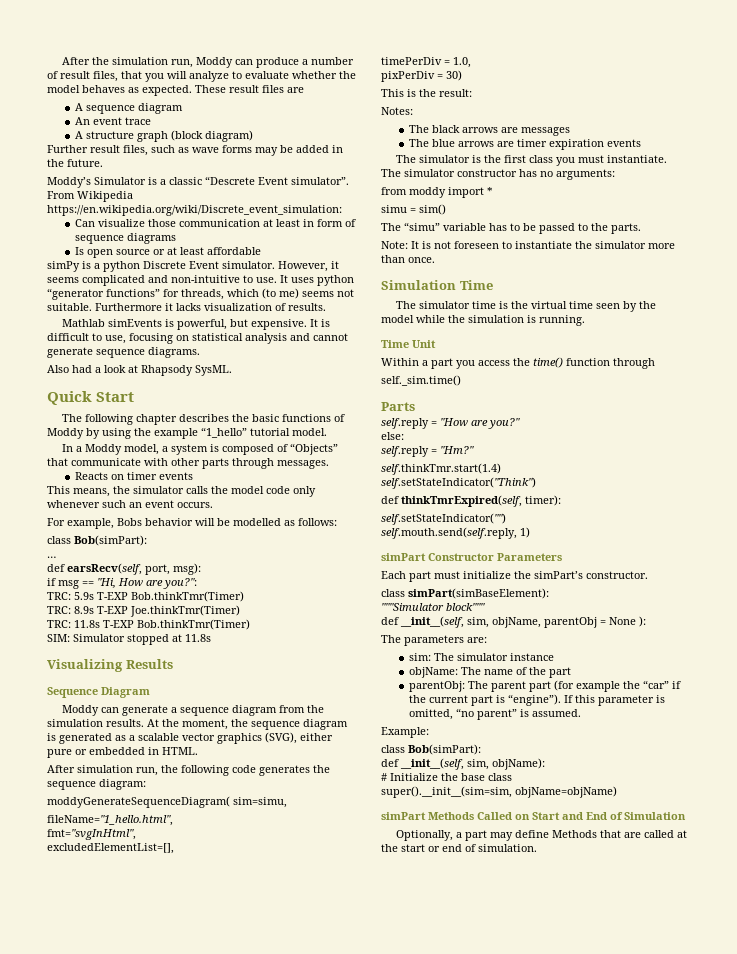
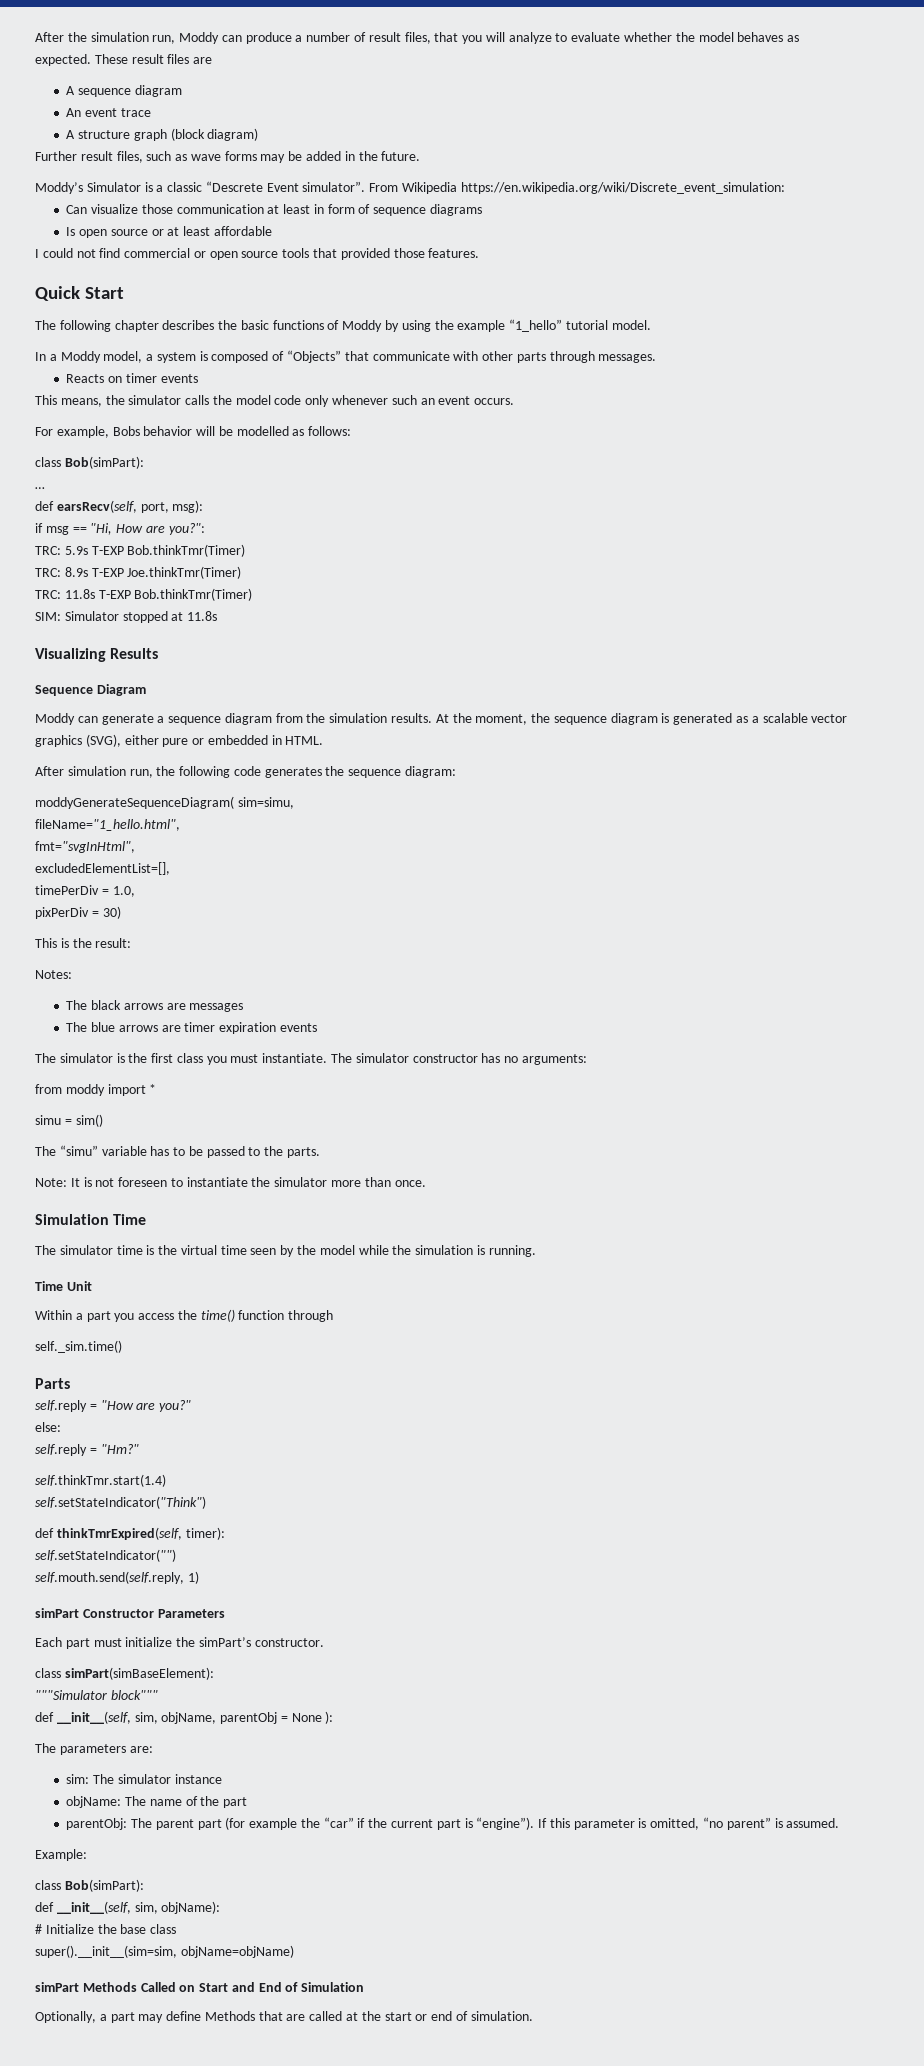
- simPy is a python Discrete Event simulator. However, it seems complicated and non-intuitive to use. It uses python “generator functions” for threads, which (to me) seems not suitable. Furthermore it lacks visualization of results.
- Mathlab simEvents is powerful, but expensive. It is difficult to use, focusing on statistical analysis and cannot generate sequence diagrams.
- Also had a look at Rhapsody SysML.
+ I could not find commercial or open source tools that provided those features.

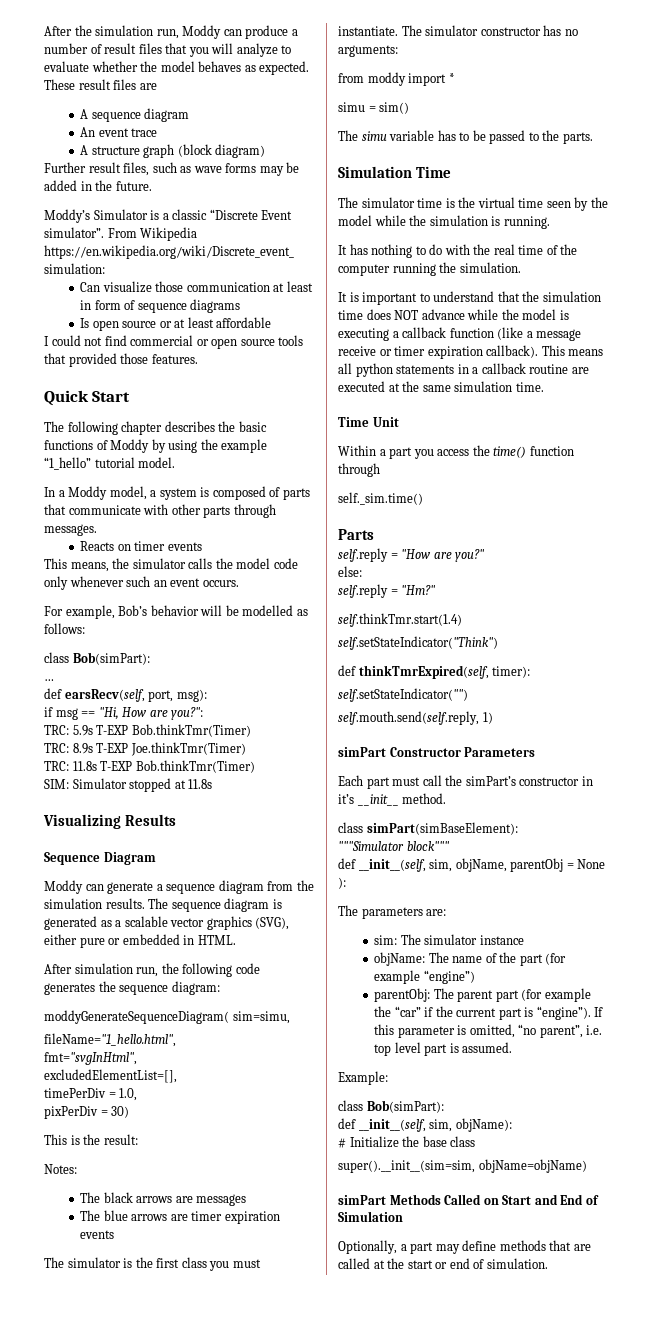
- After the simulation run, Moddy can produce a number of result files, that you will analyze to evaluate whether the model behaves as expected.
+ After the simulation run, Moddy can produce a number of result files that you will analyze to evaluate whether the model behaves as expected.
- Moddy’s Simulator is a classic “Descrete Event simulator”.
+ Moddy’s Simulator is a classic “Discrete Event simulator”.
- In a Moddy model, a system is composed of “Objects” that communicate with other parts through messages.
+ In a Moddy model, a system is composed of parts that communicate with other parts through messages.
- For example, Bobs behavior will be modelled as follows:
+ For example, Bob’s behavior will be modelled as follows:
- At the moment, the sequence diagram is generated as a scalable vector graphics (SVG), either pure or embedded in HTML.
+ The sequence diagram is generated as a scalable vector graphics (SVG), either pure or embedded in HTML.
- The “simu” variable has to be passed to the parts.
+ The simu variable has to be passed to the parts.
- Note: It is not foreseen to instantiate the simulator more than once.
+ It has nothing to do with the real time of the computer running the simulation.
+ It is important to understand that the simulation time does NOT advance while the model is executing a callback function (like a message receive or timer expiration callback). This means all python statements in a callback routine are executed at the same simulation time.
- Each part must initialize the simPart’s constructor.
+ Each part must call the simPart’s constructor in it’s __init__ method.
- objName: The name of the part
+ objName: The name of the part (for example “engine”)
- If this parameter is omitted, “no parent” is assumed.
+ If this parameter is omitted, “no parent”, i.e. top level part is assumed.
- Optionally, a part may define Methods that are called at the start or end of simulation.
+ Optionally, a part may define methods that are called at the start or end of simulation.

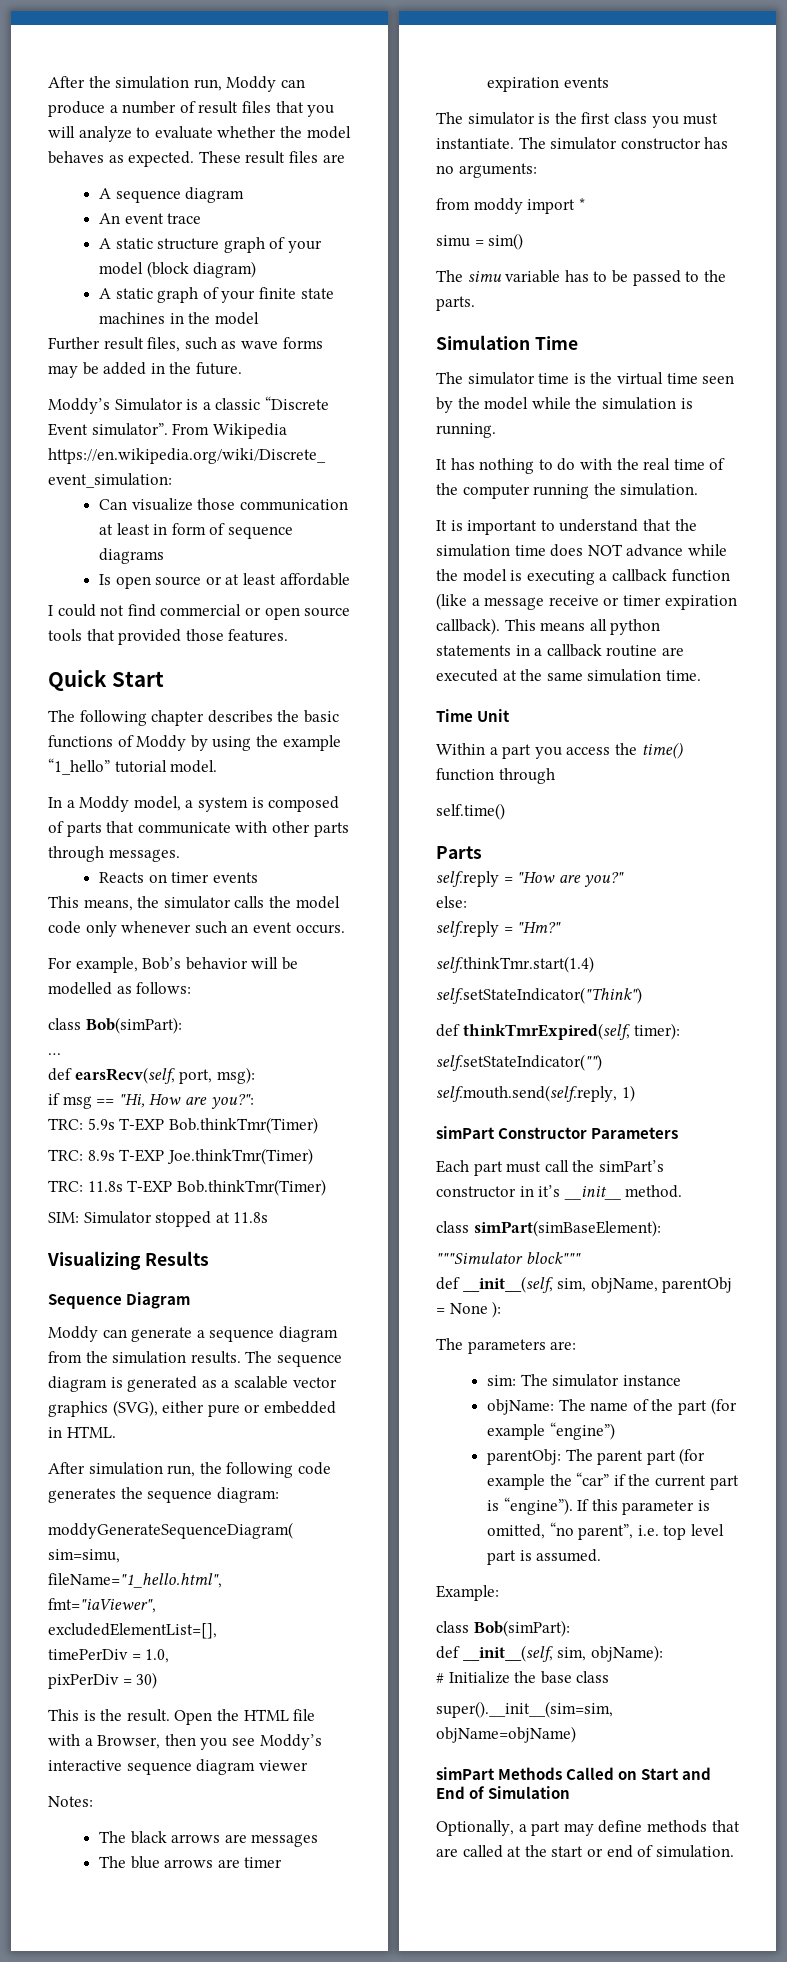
- A structure graph (block diagram)
+ A static structure graph of your model (block diagram)
+ A static graph of your finite state machines in the model
- fmt="svgInHtml",
+ fmt="iaViewer",
- This is the result:
+ This is the result. Open the HTML file with a Browser, then you see Moddy’s interactive sequence diagram viewer
- self._sim.time()
+ self.time()

